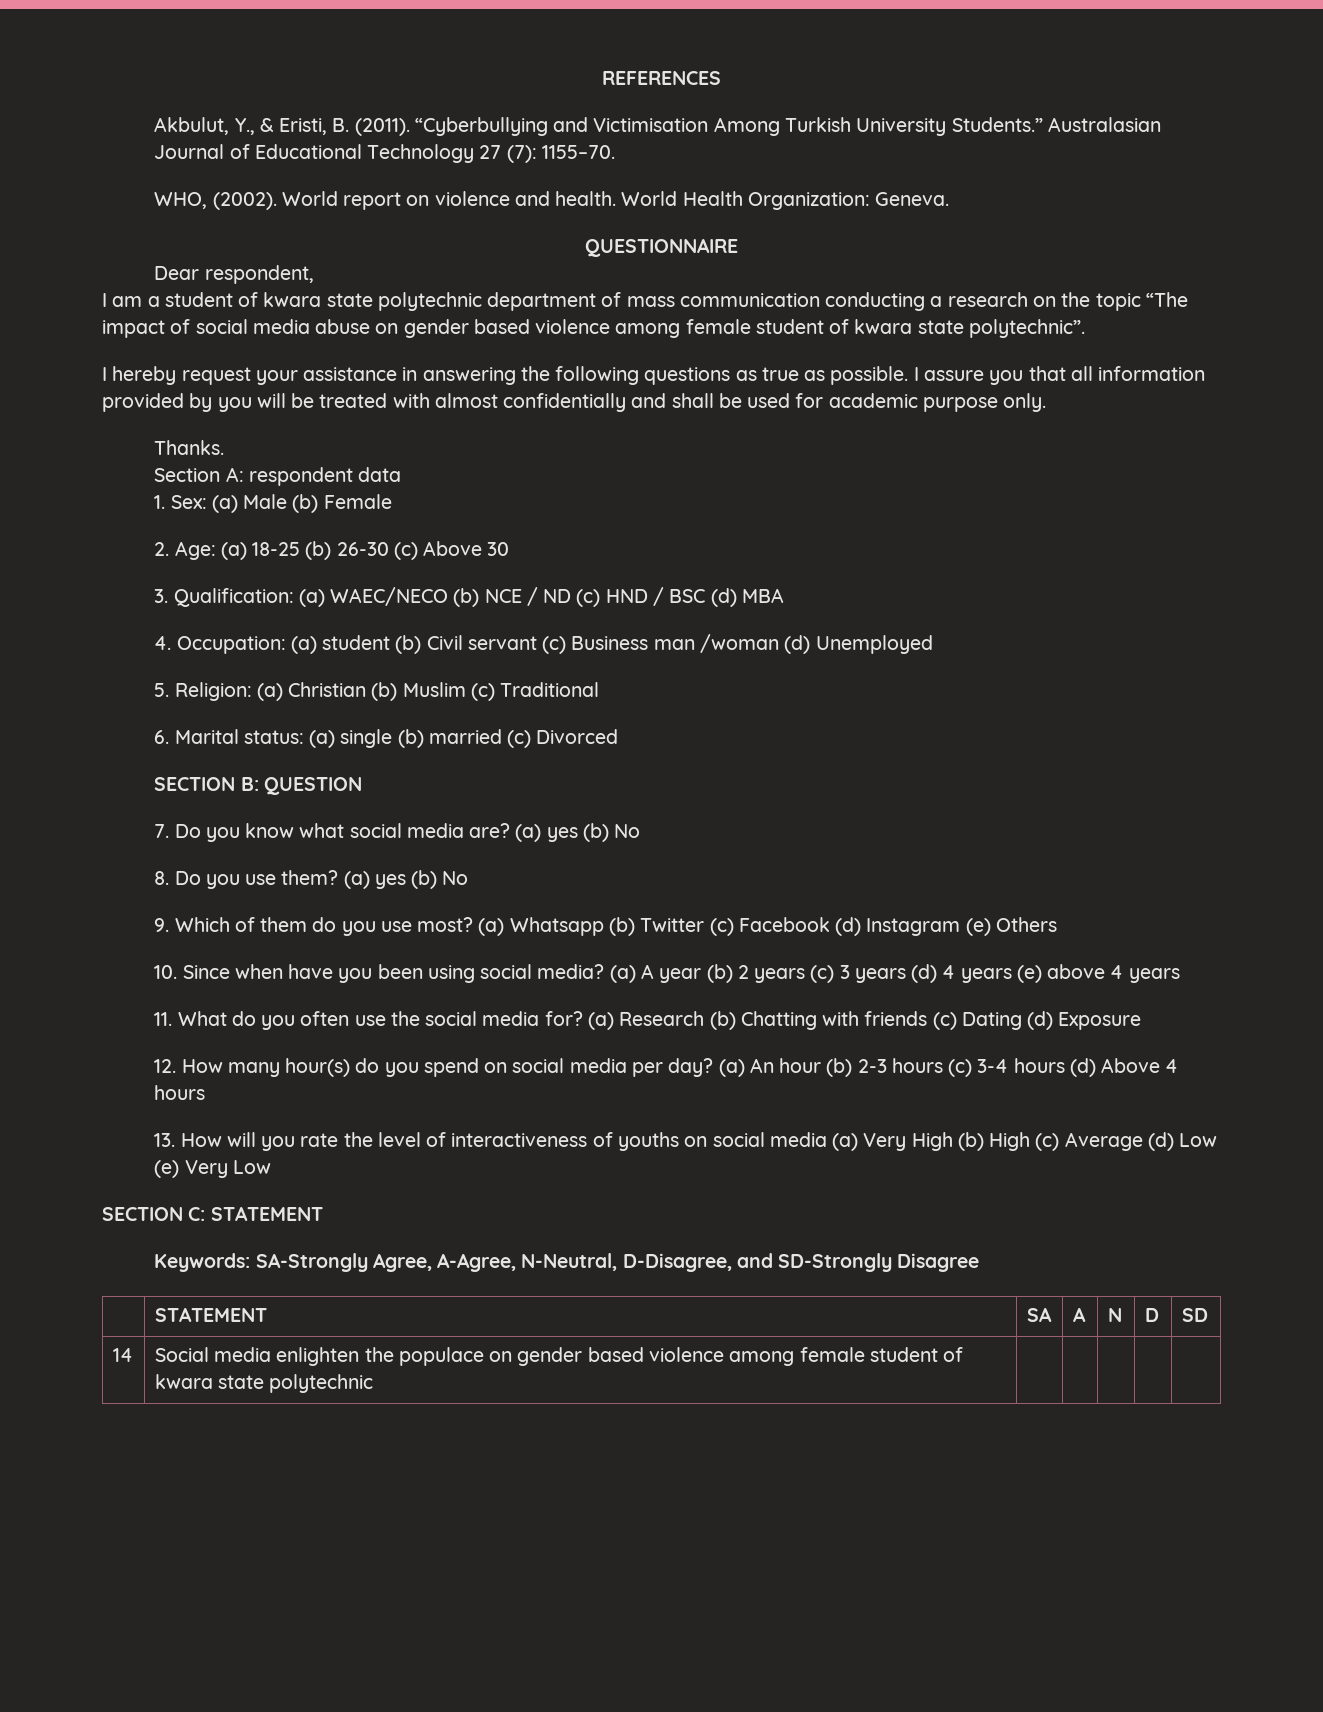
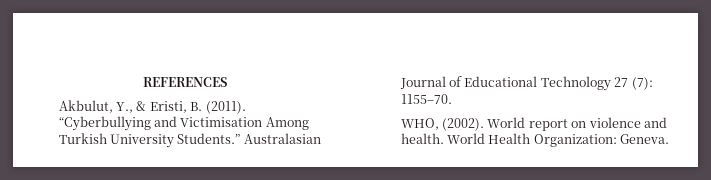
- QUESTIONNAIRE
- Dear respondent,
- I am a student of kwara state polytechnic department of mass communication conducting a research on the topic “The impact of social media abuse on gender based violence among female student of kwara state polytechnic”.
- I hereby request your assistance in answering the following questions as true as possible. I assure you that all information provided by you will be treated with almost confidentially and shall be used for academic purpose only.
- Thanks.
- Section A: respondent data
- 1. Sex: (a) Male (b) Female
- 2. Age: (a) 18-25 (b) 26-30 (c) Above 30
- 3. Qualification: (a) WAEC/NECO (b) NCE / ND (c) HND / BSC (d) MBA
- 4. Occupation: (a) student (b) Civil servant (c) Business man /woman (d) Unemployed
- 5. Religion: (a) Christian (b) Muslim (c) Traditional
- 6. Marital status: (a) single (b) married (c) Divorced
- SECTION B: QUESTION
- 7. Do you know what social media are? (a) yes (b) No
- 8. Do you use them? (a) yes (b) No
- 9. Which of them do you use most? (a) Whatsapp (b) Twitter (c) Facebook (d) Instagram (e) Others
- 10. Since when have you been using social media? (a) A year (b) 2 years (c) 3 years (d) 4 years (e) above 4 years
- 11. What do you often use the social media for? (a) Research (b) Chatting with friends (c) Dating (d) Exposure
- 12. How many hour(s) do you spend on social media per day? (a) An hour (b) 2-3 hours (c) 3-4 hours (d) Above 4 hours
- 13. How will you rate the level of interactiveness of youths on social media (a) Very High (b) High (c) Average (d) Low (e) Very Low
- SECTION C: STATEMENT
- Keywords: SA-Strongly Agree, A-Agree, N-Neutral, D-Disagree, and SD-Strongly Disagree
- | STATEMENT | SA | A | N | D | SD
- 14 | Social media enlighten the populace on gender based violence among female student of kwara state polytechnic | | | | |

